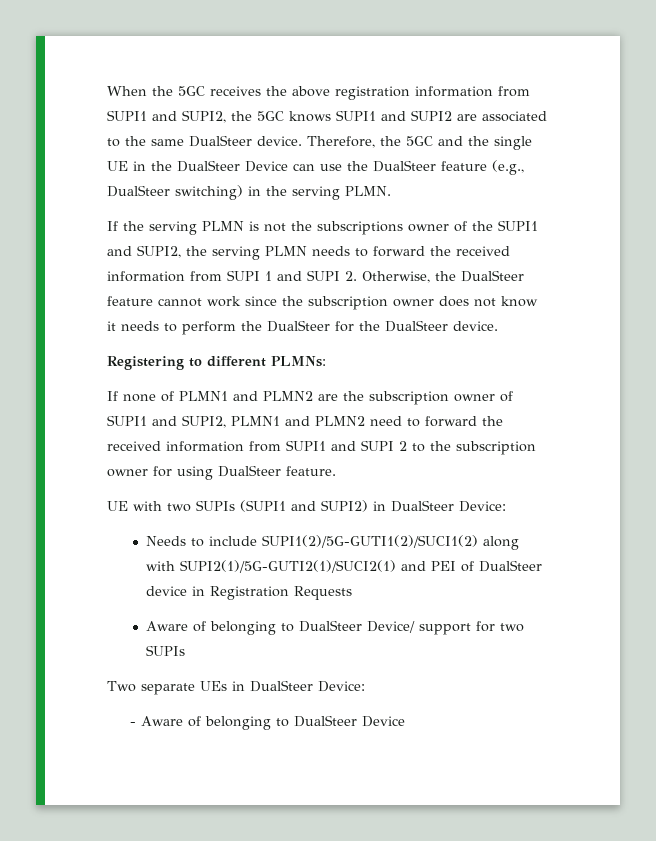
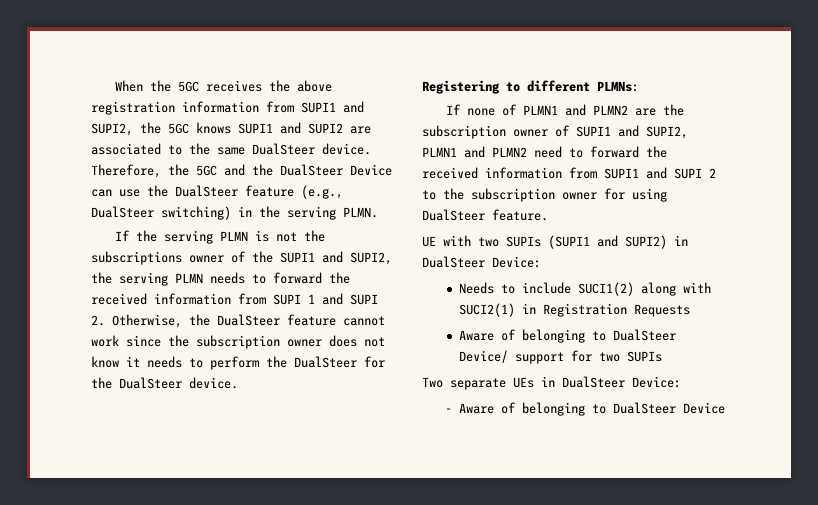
- Therefore, the 5GC and the single UE in the DualSteer Device can use the DualSteer feature (e.g., DualSteer switching) in the serving PLMN.
+ Therefore, the 5GC and the DualSteer Device can use the DualSteer feature (e.g., DualSteer switching) in the serving PLMN.
- Needs to include SUPI1(2)/5G-GUTI1(2)/SUCI1(2) along with SUPI2(1)/5G-GUTI2(1)/SUCI2(1) and PEI of DualSteer device in Registration Requests
+ Needs to include SUCI1(2) along with SUCI2(1) in Registration Requests

